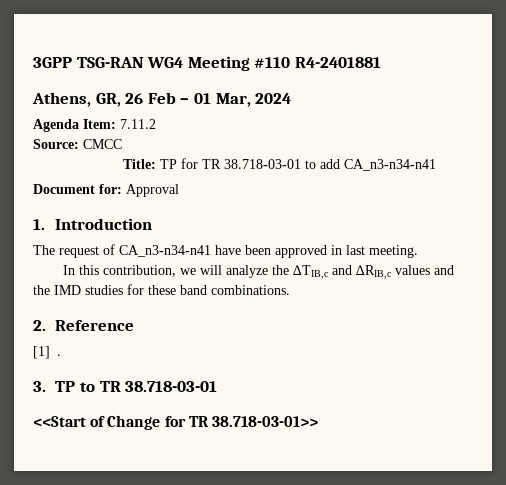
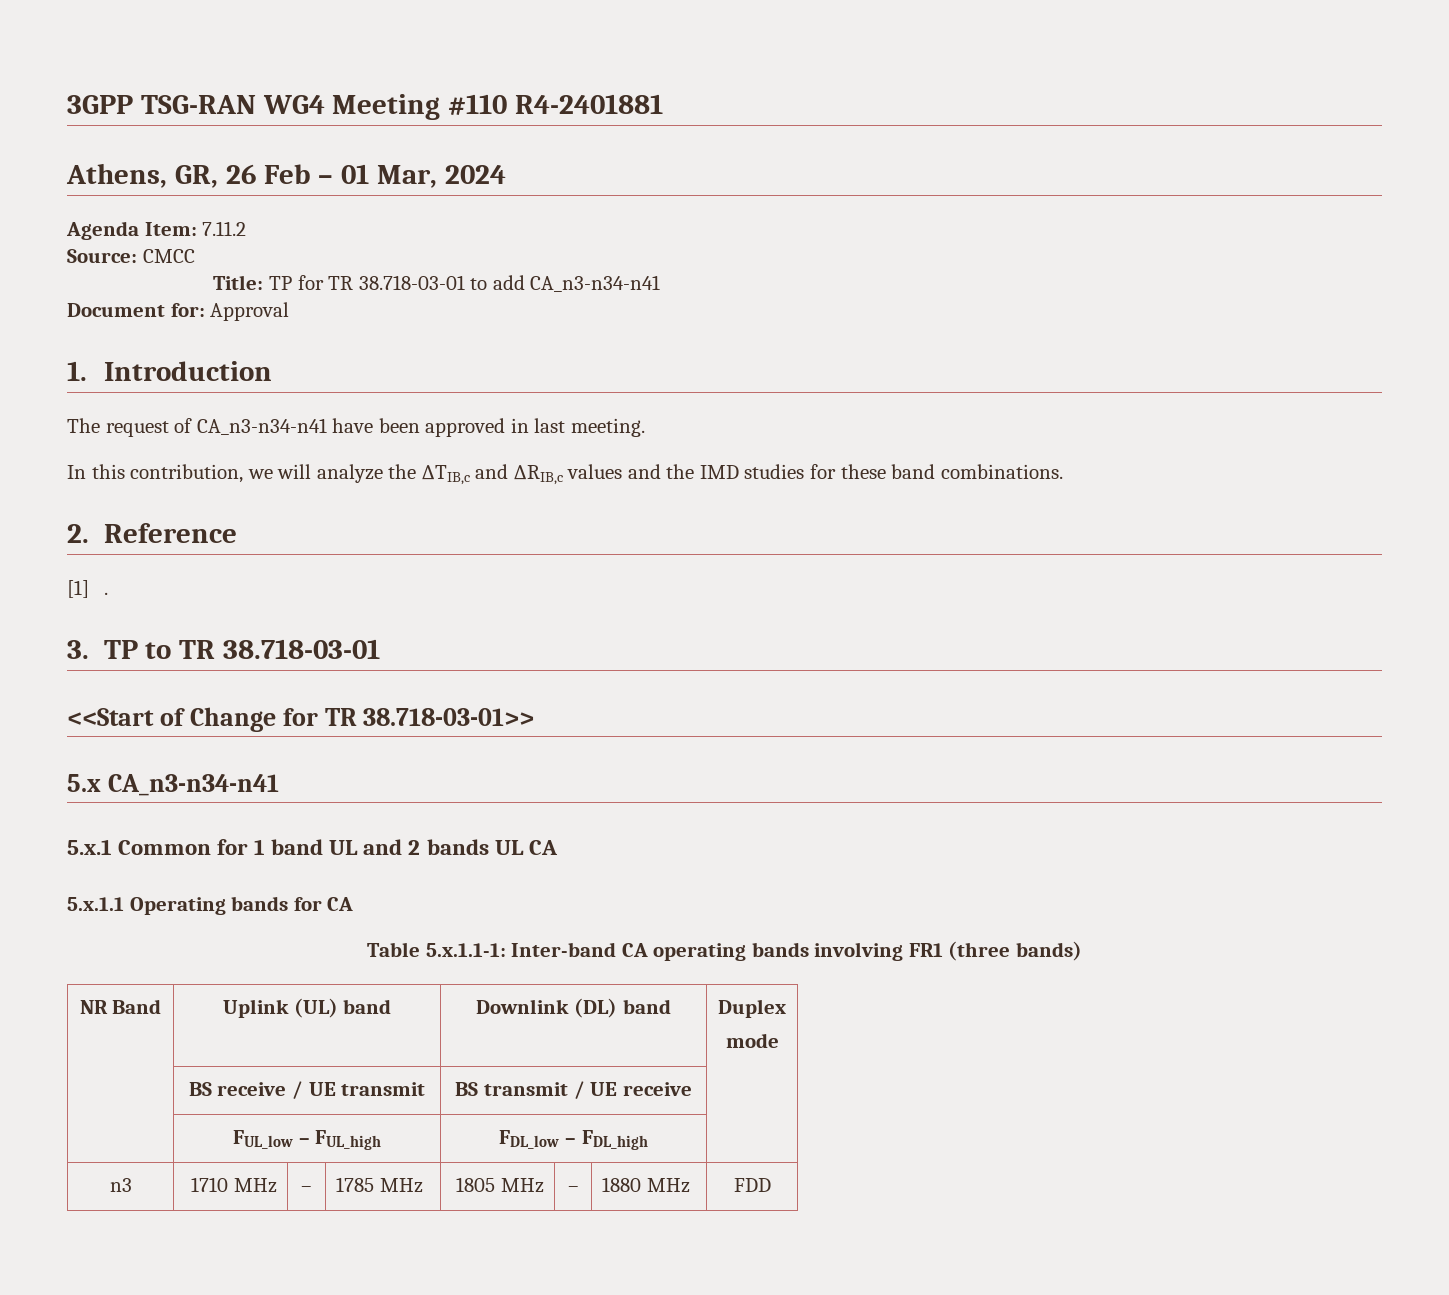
+ 5.x CA_n3-n34-n41
+ 5.x.1 Common for 1 band UL and 2 bands UL CA
+ 5.x.1.1 Operating bands for CA
+ Table 5.x.1.1-1: Inter-band CA operating bands involving FR1 (three bands)
+ NR Band | Uplink (UL) band | Downlink (DL) band | Duplex
+ mode
+ | BS receive / UE transmit | BS transmit / UE receive |
+ | FUL_low – FUL_high | FDL_low – FDL_high |
+ n3 | 1710 MHz | – | 1785 MHz | 1805 MHz | – | 1880 MHz | FDD

